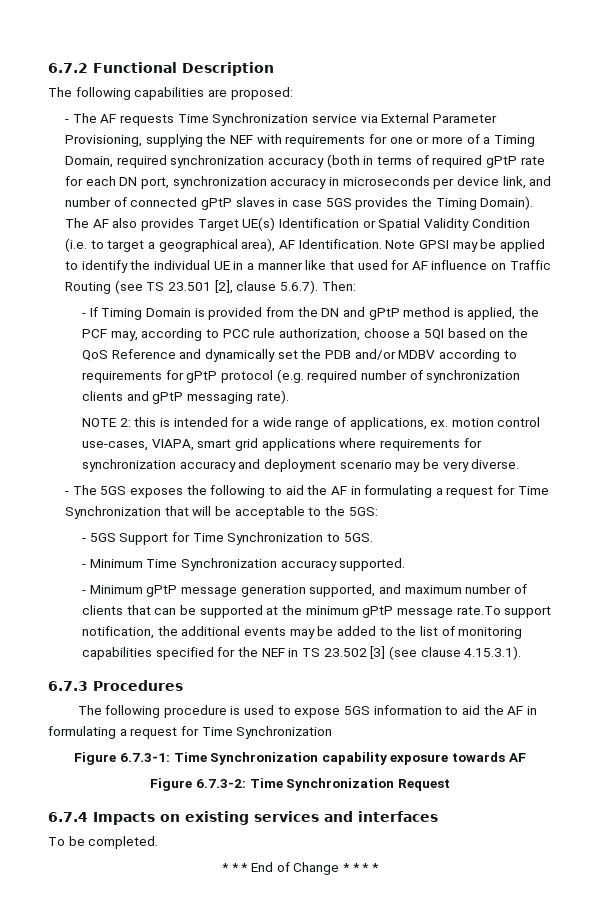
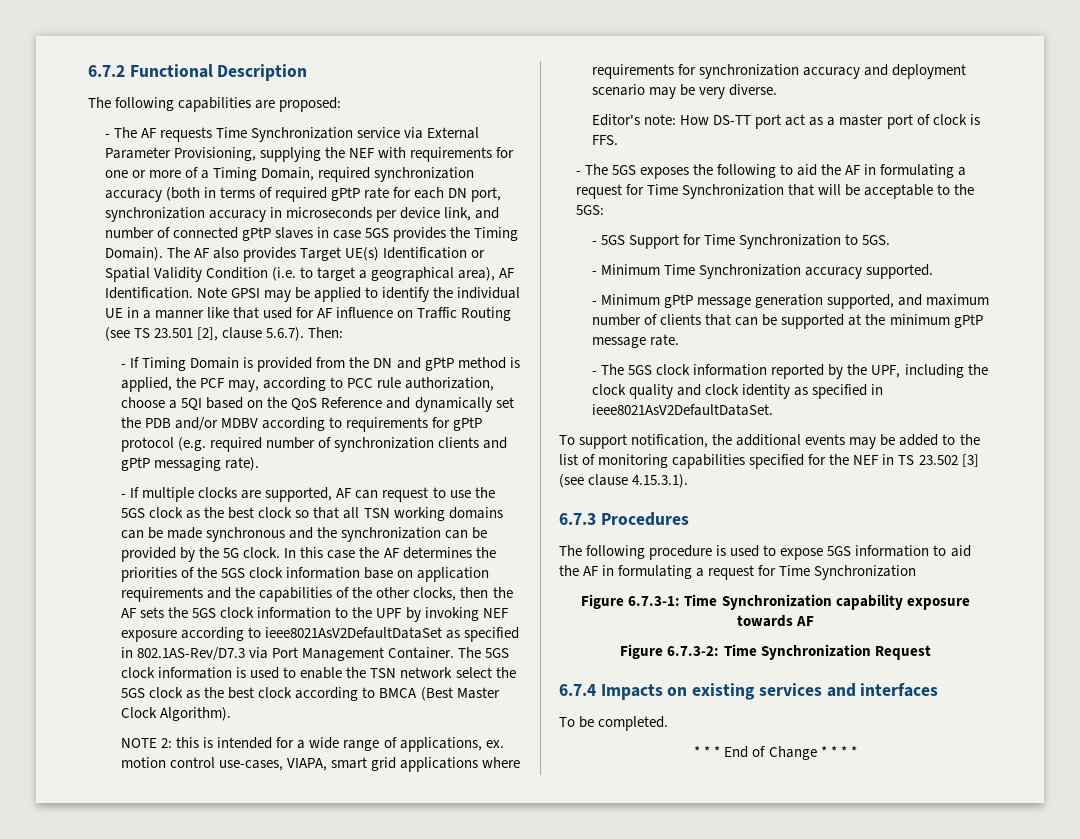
+ - If multiple clocks are supported, AF can request to use the 5GS clock as the best clock so that all TSN working domains can be made synchronous and the synchronization can be provided by the 5G clock. In this case the AF determines the priorities of the 5GS clock information base on application requirements and the capabilities of the other clocks, then the AF sets the 5GS clock information to the UPF by invoking NEF exposure according to ieee8021AsV2DefaultDataSet as specified in 802.1AS-Rev/D7.3 via Port Management Container. The 5GS clock information is used to enable the TSN network select the 5GS clock as the best clock according to BMCA (Best Master Clock Algorithm).
+ Editor's note: How DS-TT port act as a master port of clock is FFS.
- - Minimum gPtP message generation supported, and maximum number of clients that can be supported at the minimum gPtP message rate.To support notification, the additional events may be added to the list of monitoring capabilities specified for the NEF in TS 23.502 [3] (see clause 4.15.3.1).
+ - Minimum gPtP message generation supported, and maximum number of clients that can be supported at the minimum gPtP message rate.
+ - The 5GS clock information reported by the UPF, including the clock quality and clock identity as specified in ieee8021AsV2DefaultDataSet.
+ To support notification, the additional events may be added to the list of monitoring capabilities specified for the NEF in TS 23.502 [3] (see clause 4.15.3.1).

